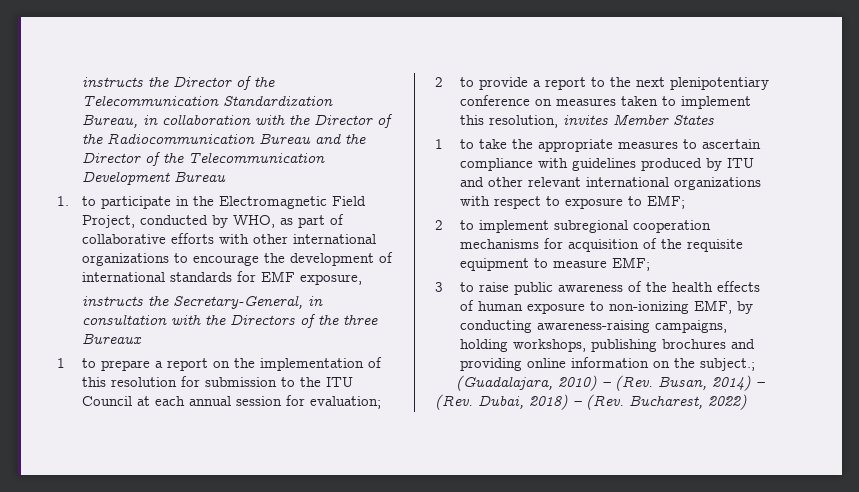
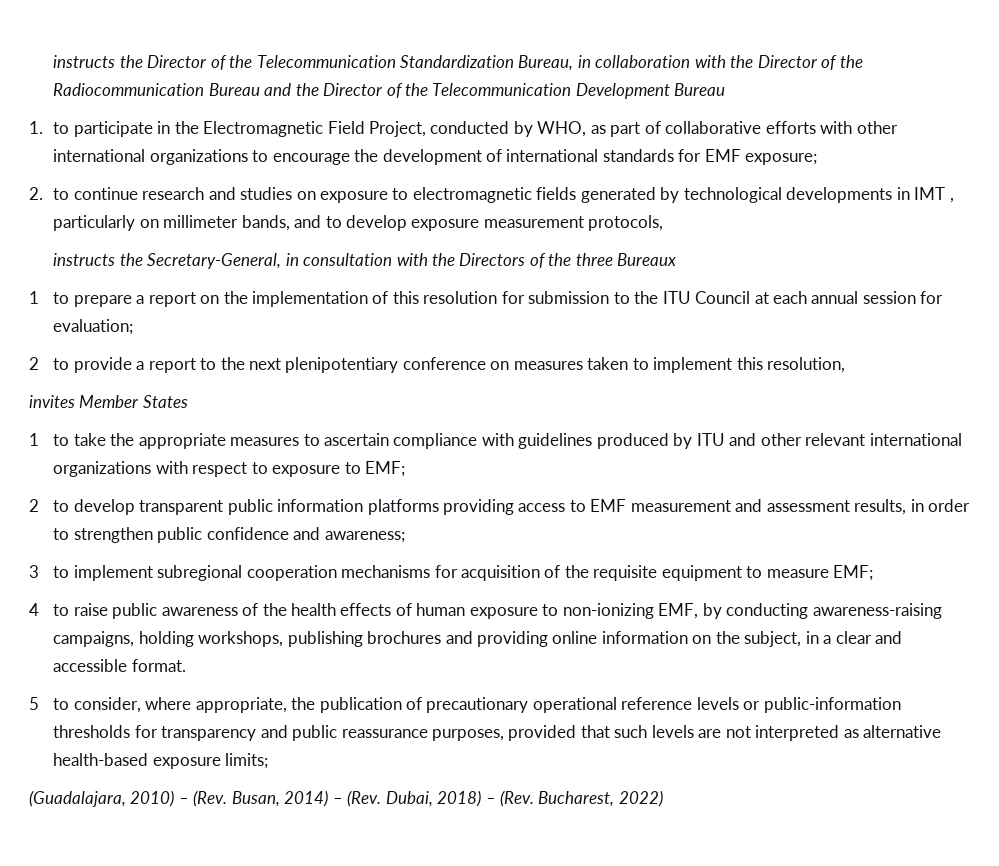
- 1. to participate in the Electromagnetic Field Project, conducted by WHO, as part of collaborative efforts with other international organizations to encourage the development of international standards for EMF exposure,
+ 1. to participate in the Electromagnetic Field Project, conducted by WHO, as part of collaborative efforts with other international organizations to encourage the development of international standards for EMF exposure;
+ 2. to continue research and studies on exposure to electromagnetic fields generated by technological developments in IMT , particularly on millimeter bands, and to develop exposure measurement protocols,
- 2 to provide a report to the next plenipotentiary conference on measures taken to implement this resolution, invites Member States
+ 2 to provide a report to the next plenipotentiary conference on measures taken to implement this resolution,
+ invites Member States
- 2 to implement subregional cooperation mechanisms for acquisition of the requisite equipment to measure EMF;
+ 2 to develop transparent public information platforms providing access to EMF measurement and assessment results, in order to strengthen public confidence and awareness;
+ 3 to implement subregional cooperation mechanisms for acquisition of the requisite equipment to measure EMF;
- 3 to raise public awareness of the health effects of human exposure to non-ionizing EMF, by conducting awareness-raising campaigns, holding workshops, publishing brochures and providing online information on the subject.;
+ 4 to raise public awareness of the health effects of human exposure to non-ionizing EMF, by conducting awareness-raising campaigns, holding workshops, publishing brochures and providing online information on the subject, in a clear and accessible format.
+ 5 to consider, where appropriate, the publication of precautionary operational reference levels or public-information thresholds for transparency and public reassurance purposes, provided that such levels are not interpreted as alternative health-based exposure limits;

